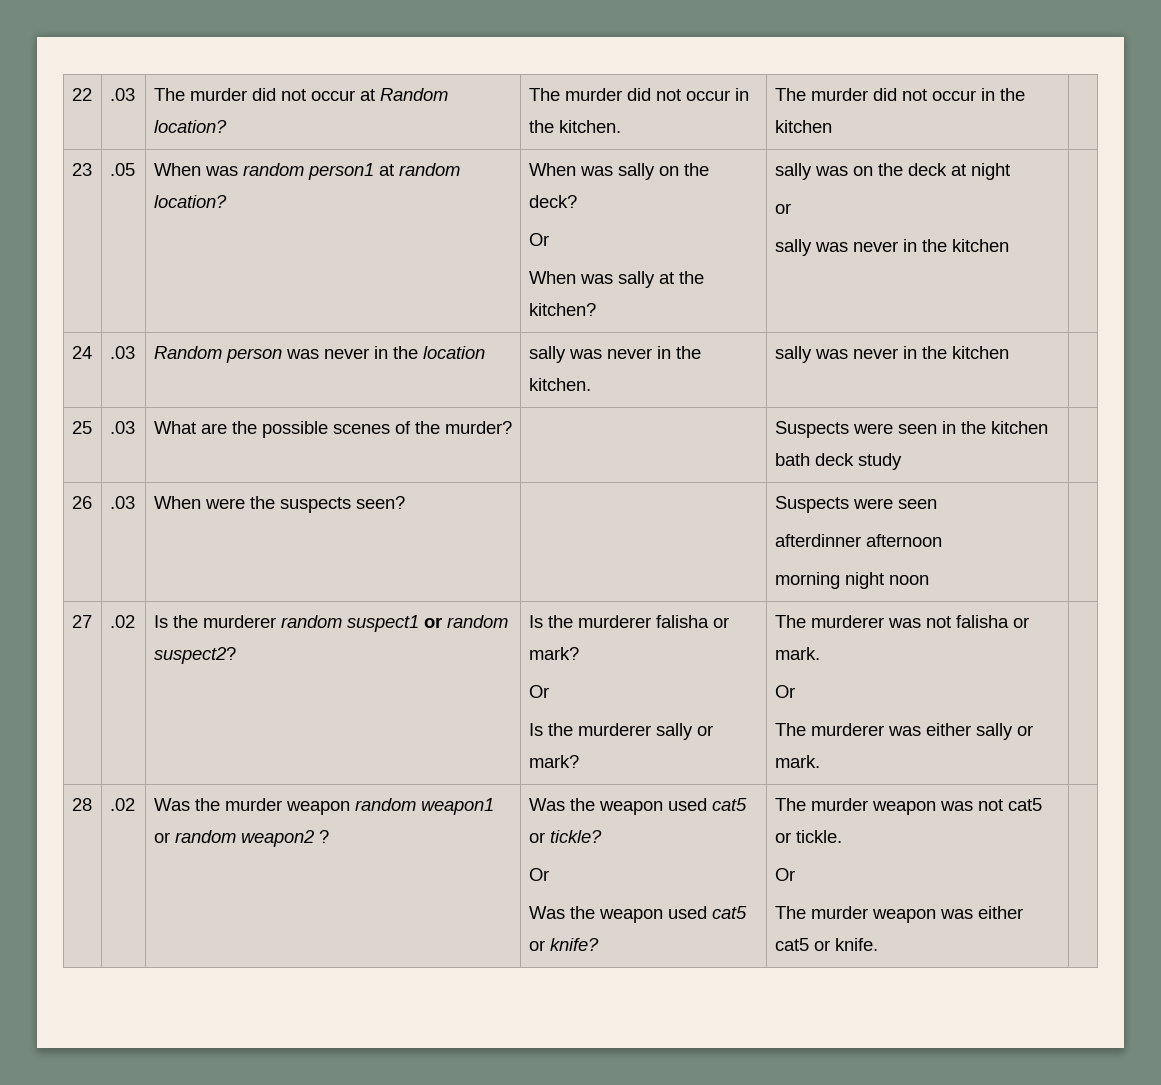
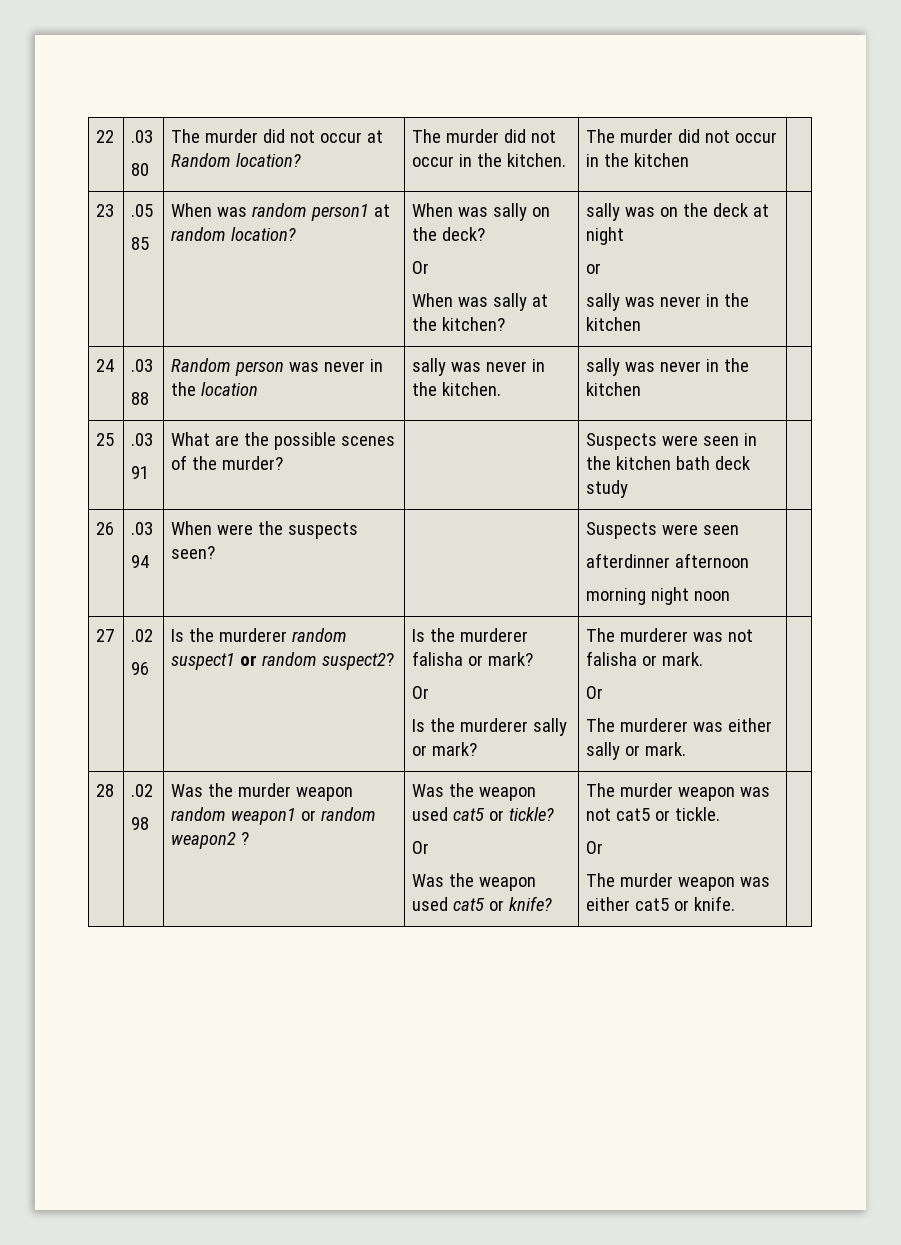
- 22 | .03 | The murder did not occur at Random location? | The murder did not occur in the kitchen. | The murder did not occur in the kitchen |
+ 22 | .03
+ 80 | The murder did not occur at Random location? | The murder did not occur in the kitchen. | The murder did not occur in the kitchen |
- 23 | .05 | When was random person1 at random location? | When was sally on the deck?
+ 23 | .05
+ 85 | When was random person1 at random location? | When was sally on the deck?
- 24 | .03 | Random person was never in the location | sally was never in the kitchen. | sally was never in the kitchen |
+ 24 | .03
+ 88 | Random person was never in the location | sally was never in the kitchen. | sally was never in the kitchen |
- 25 | .03 | What are the possible scenes of the murder? | | Suspects were seen in the kitchen bath deck study |
+ 25 | .03
+ 91 | What are the possible scenes of the murder? | | Suspects were seen in the kitchen bath deck study |
- 26 | .03 | When were the suspects seen? | | Suspects were seen
+ 26 | .03
+ 94 | When were the suspects seen? | | Suspects were seen
- 27 | .02 | Is the murderer random suspect1 or random suspect2? | Is the murderer falisha or mark?
+ 27 | .02
+ 96 | Is the murderer random suspect1 or random suspect2? | Is the murderer falisha or mark?
+ 98

